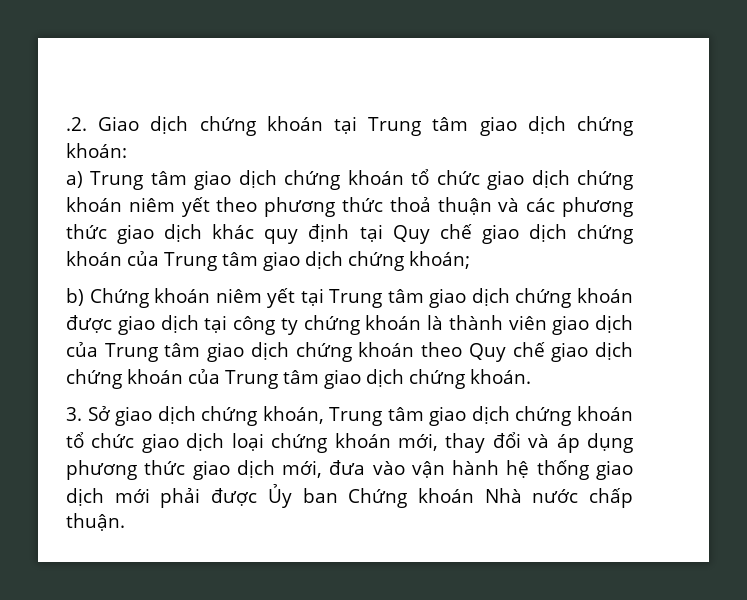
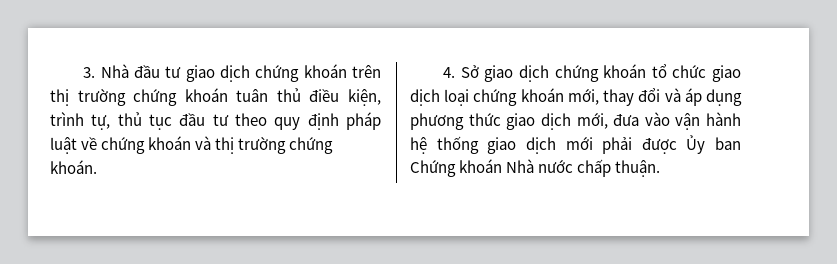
- .2. Giao dịch chứng khoán tại Trung tâm giao dịch chứng khoán:
- a) Trung tâm giao dịch chứng khoán tổ chức giao dịch chứng khoán niêm yết theo phương thức thoả thuận và các phương thức giao dịch khác quy định tại Quy chế giao dịch chứng khoán của Trung tâm giao dịch chứng khoán;
- b) Chứng khoán niêm yết tại Trung tâm giao dịch chứng khoán được giao dịch tại công ty chứng khoán là thành viên giao dịch của Trung tâm giao dịch chứng khoán theo Quy chế giao dịch chứng khoán của Trung tâm giao dịch chứng khoán.
+ 3. Nhà đầu tư giao dịch chứng khoán trên thị trường chứng khoán tuân thủ điều kiện, trình tự, thủ tục đầu tư theo quy định pháp luật về chứng khoán và thị trường chứng khoán.
- 3. Sở giao dịch chứng khoán, Trung tâm giao dịch chứng khoán tổ chức giao dịch loại chứng khoán mới, thay đổi và áp dụng phương thức giao dịch mới, đưa vào vận hành hệ thống giao dịch mới phải được Ủy ban Chứng khoán Nhà nước chấp thuận.
+ 4. Sở giao dịch chứng khoán tổ chức giao dịch loại chứng khoán mới, thay đổi và áp dụng phương thức giao dịch mới, đưa vào vận hành hệ thống giao dịch mới phải được Ủy ban Chứng khoán Nhà nước chấp thuận.

